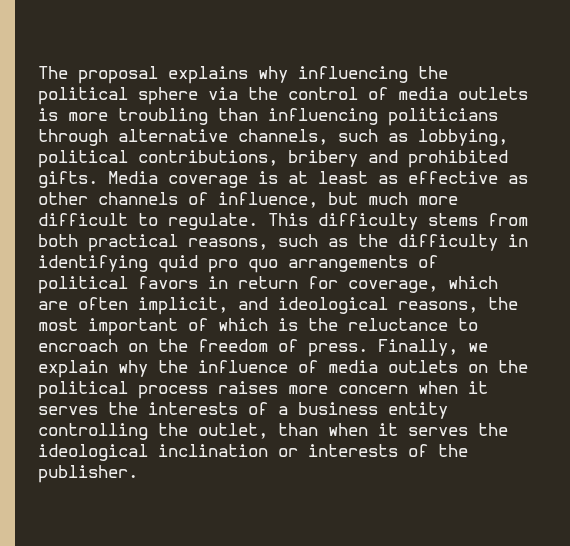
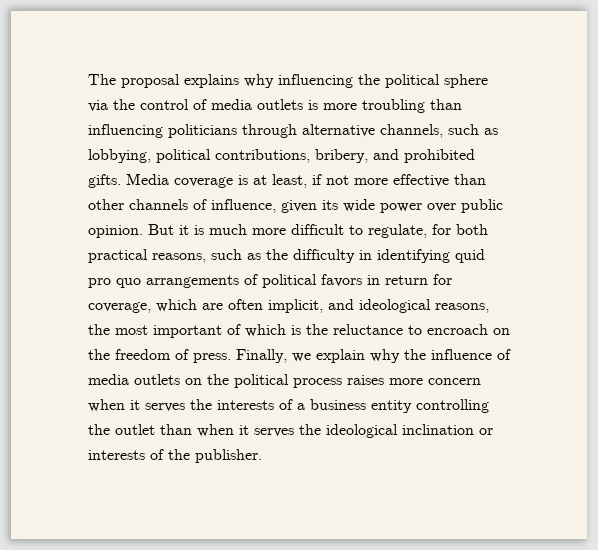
- The proposal explains why influencing the political sphere via the control of media outlets is more troubling than influencing politicians through alternative channels, such as lobbying, political contributions, bribery and prohibited gifts.
+ The proposal explains why influencing the political sphere via the control of media outlets is more troubling than influencing politicians through alternative channels, such as lobbying, political contributions, bribery, and prohibited gifts.
- Media coverage is at least as effective as other channels of influence, but much more difficult to regulate. This difficulty stems from both practical reasons, such as the difficulty in identifying quid pro quo arrangements of political favors in return for coverage, which are often implicit, and ideological reasons, the most important of which is the reluctance to encroach on the freedom of press.
+ Media coverage is at least, if not more effective than other channels of influence, given its wide power over public opinion. But it is much more difficult to regulate, for both practical reasons, such as the difficulty in identifying quid pro quo arrangements of political favors in return for coverage, which are often implicit, and ideological reasons, the most important of which is the reluctance to encroach on the freedom of press.
- Finally, we explain why the influence of media outlets on the political process raises more concern when it serves the interests of a business entity controlling the outlet, than when it serves the ideological inclination or interests of the publisher.
+ Finally, we explain why the influence of media outlets on the political process raises more concern when it serves the interests of a business entity controlling the outlet than when it serves the ideological inclination or interests of the publisher.

